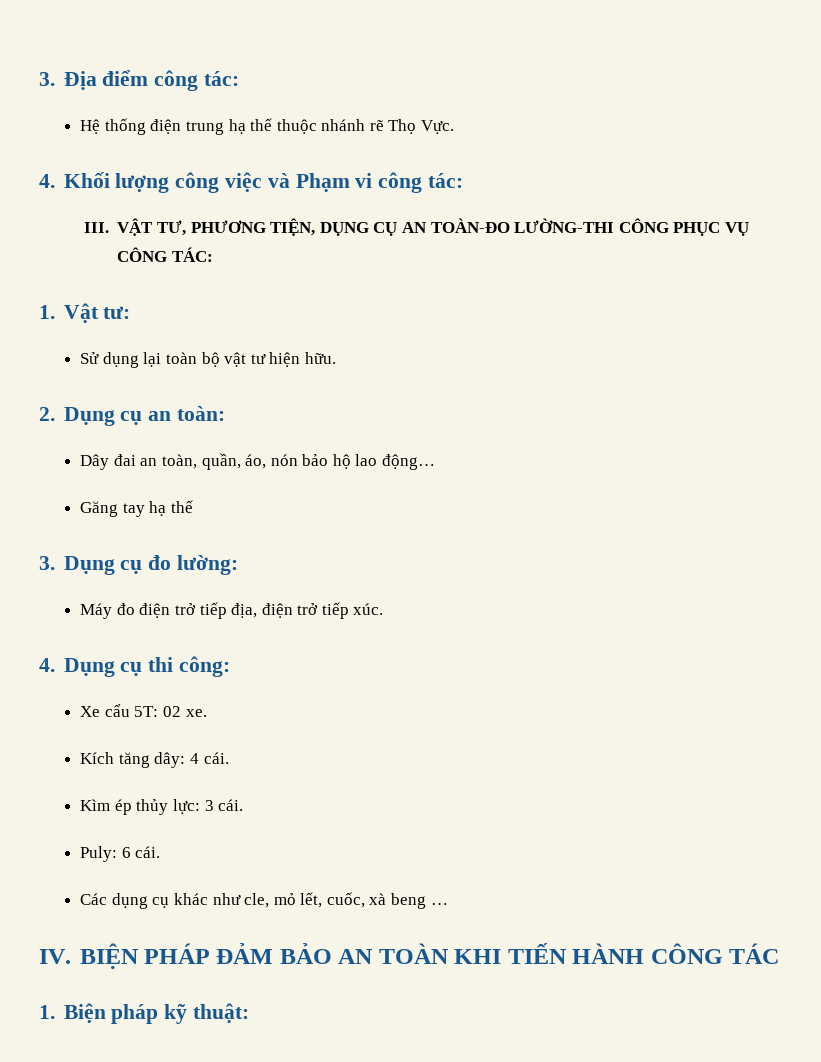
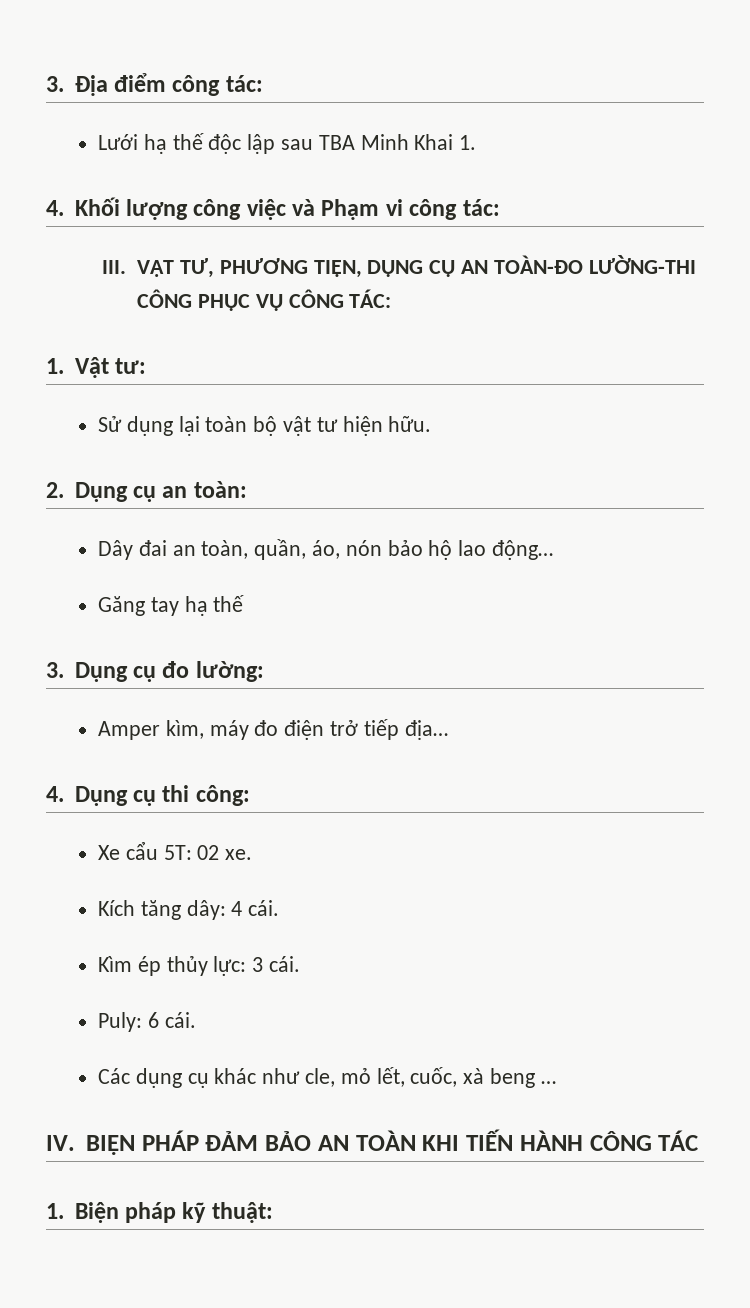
- Hệ thống điện trung hạ thế thuộc nhánh rẽ Thọ Vực.
+ Lưới hạ thế độc lập sau TBA Minh Khai 1.
- Máy đo điện trở tiếp địa, điện trở tiếp xúc.
+ Amper kìm, máy đo điện trở tiếp địa…

